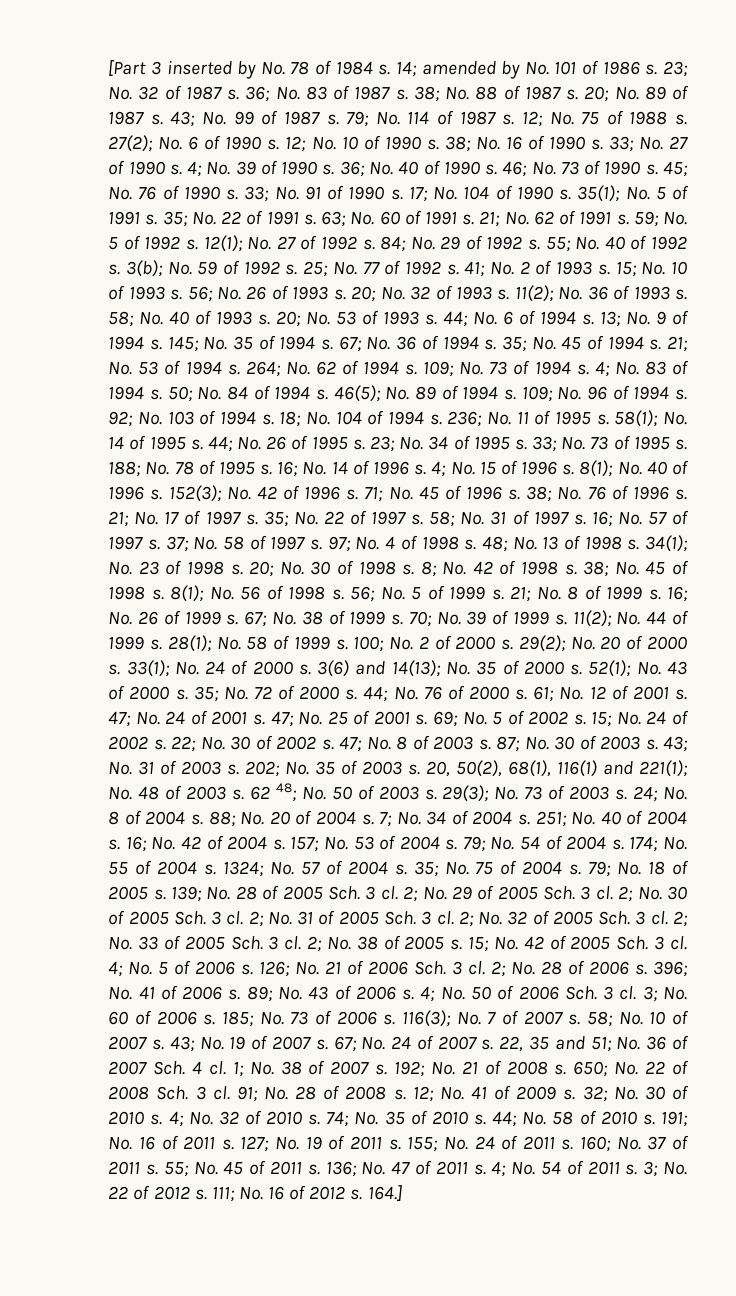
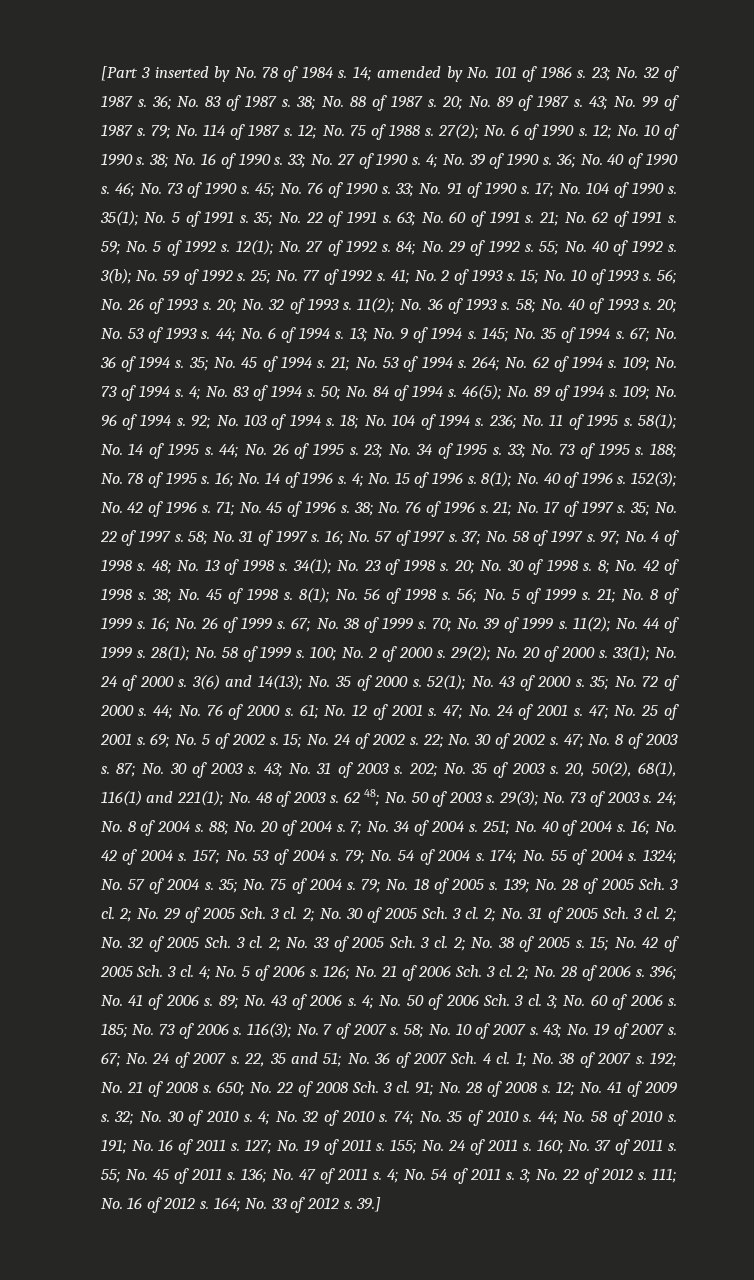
- 164.]
+ 164; No. 33 of 2012 s. 39.]

